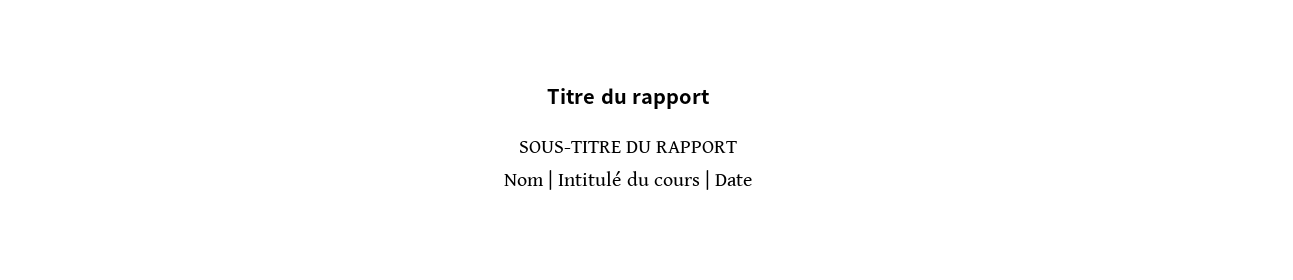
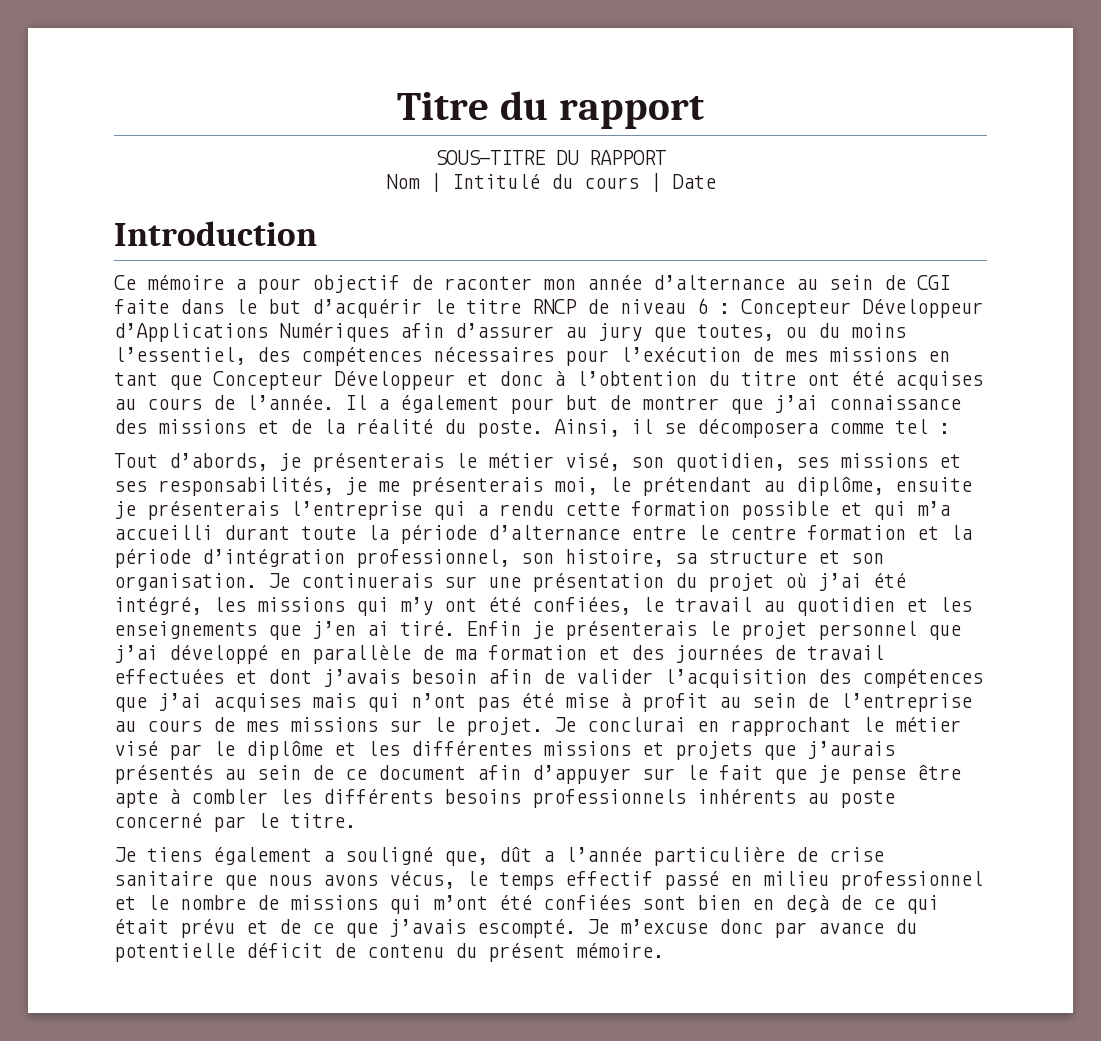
+ Introduction
+ Ce mémoire a pour objectif de raconter mon année d’alternance au sein de CGI faite dans le but d’acquérir le titre RNCP de niveau 6 : Concepteur Développeur d’Applications Numériques afin d’assurer au jury que toutes, ou du moins l’essentiel, des compétences nécessaires pour l’exécution de mes missions en tant que Concepteur Développeur et donc à l’obtention du titre ont été acquises au cours de l’année. Il a également pour but de montrer que j’ai connaissance des missions et de la réalité du poste. Ainsi, il se décomposera comme tel :
+ Tout d’abords, je présenterais le métier visé, son quotidien, ses missions et ses responsabilités, je me présenterais moi, le prétendant au diplôme, ensuite je présenterais l’entreprise qui a rendu cette formation possible et qui m’a accueilli durant toute la période d’alternance entre le centre formation et la période d’intégration professionnel, son histoire, sa structure et son organisation. Je continuerais sur une présentation du projet où j’ai été intégré, les missions qui m’y ont été confiées, le travail au quotidien et les enseignements que j’en ai tiré. Enfin je présenterais le projet personnel que j’ai développé en parallèle de ma formation et des journées de travail effectuées et dont j’avais besoin afin de valider l’acquisition des compétences que j’ai acquises mais qui n’ont pas été mise à profit au sein de l’entreprise au cours de mes missions sur le projet. Je conclurai en rapprochant le métier visé par le diplôme et les différentes missions et projets que j’aurais présentés au sein de ce document afin d’appuyer sur le fait que je pense être apte à combler les différents besoins professionnels inhérents au poste concerné par le titre.
+ Je tiens également a souligné que, dût a l’année particulière de crise sanitaire que nous avons vécus, le temps effectif passé en milieu professionnel et le nombre de missions qui m’ont été confiées sont bien en deçà de ce qui était prévu et de ce que j’avais escompté. Je m’excuse donc par avance du potentielle déficit de contenu du présent mémoire.

